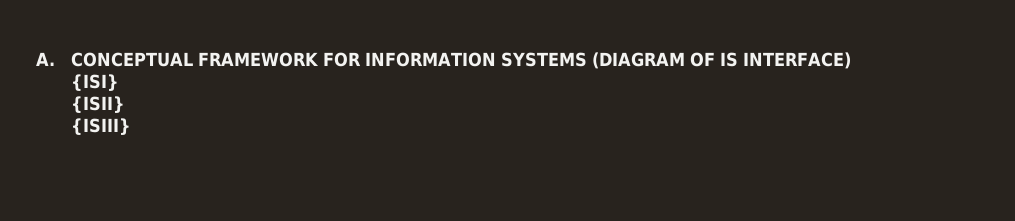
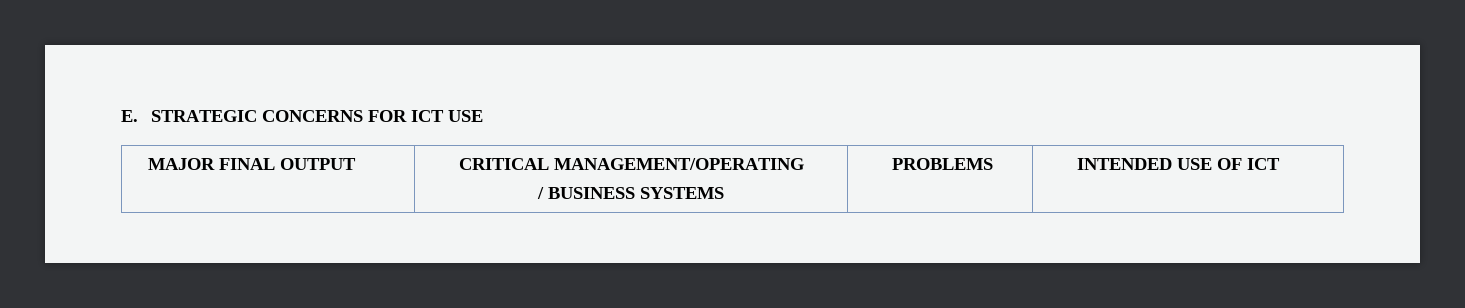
- A. CONCEPTUAL FRAMEWORK FOR INFORMATION SYSTEMS (DIAGRAM OF IS INTERFACE)
- {ISI}
- {ISII}
- {ISIII}
+ E. STRATEGIC CONCERNS FOR ICT USE
+ MAJOR FINAL OUTPUT | CRITICAL MANAGEMENT/OPERATING
+ / BUSINESS SYSTEMS | PROBLEMS | INTENDED USE OF ICT

